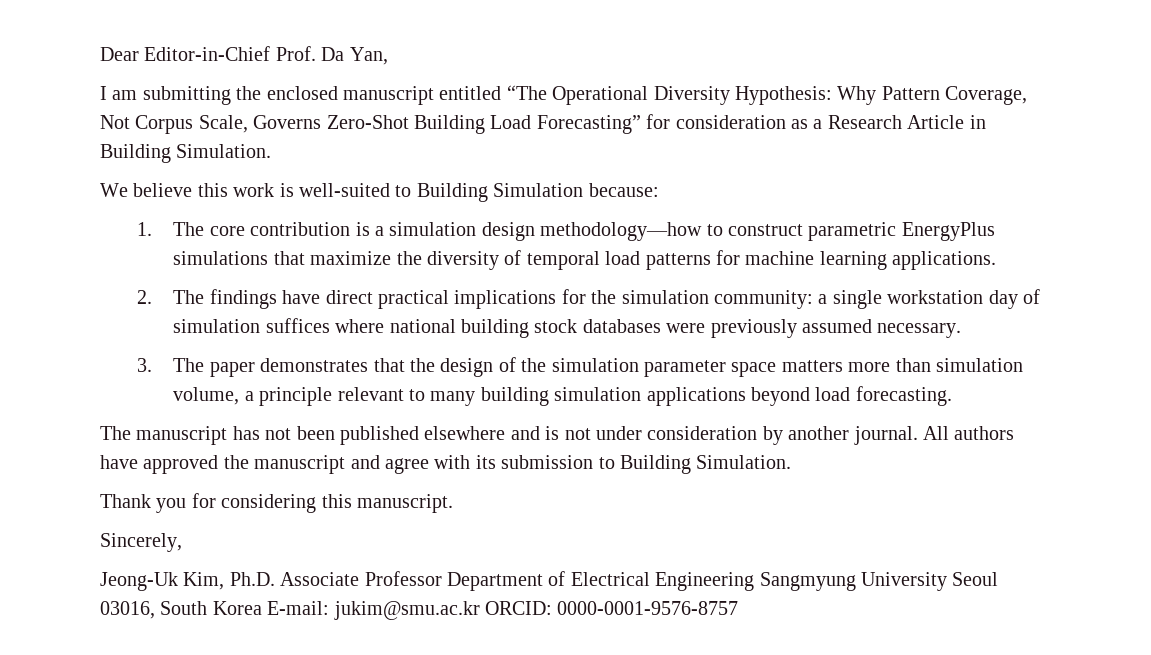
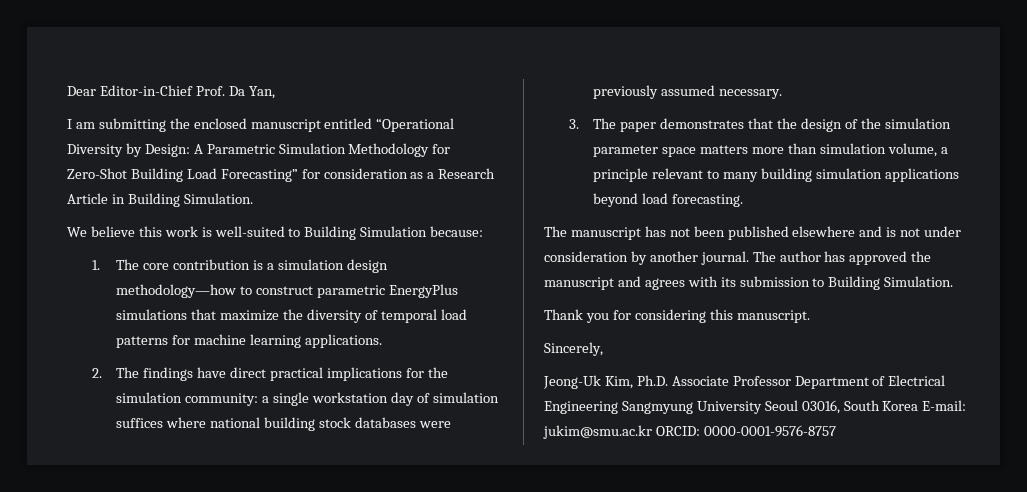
- I am submitting the enclosed manuscript entitled “The Operational Diversity Hypothesis: Why Pattern Coverage, Not Corpus Scale, Governs Zero-Shot Building Load Forecasting” for consideration as a Research Article in Building Simulation.
+ I am submitting the enclosed manuscript entitled “Operational Diversity by Design: A Parametric Simulation Methodology for Zero-Shot Building Load Forecasting” for consideration as a Research Article in Building Simulation.
- All authors have approved the manuscript and agree with its submission to Building Simulation.
+ The author has approved the manuscript and agrees with its submission to Building Simulation.

